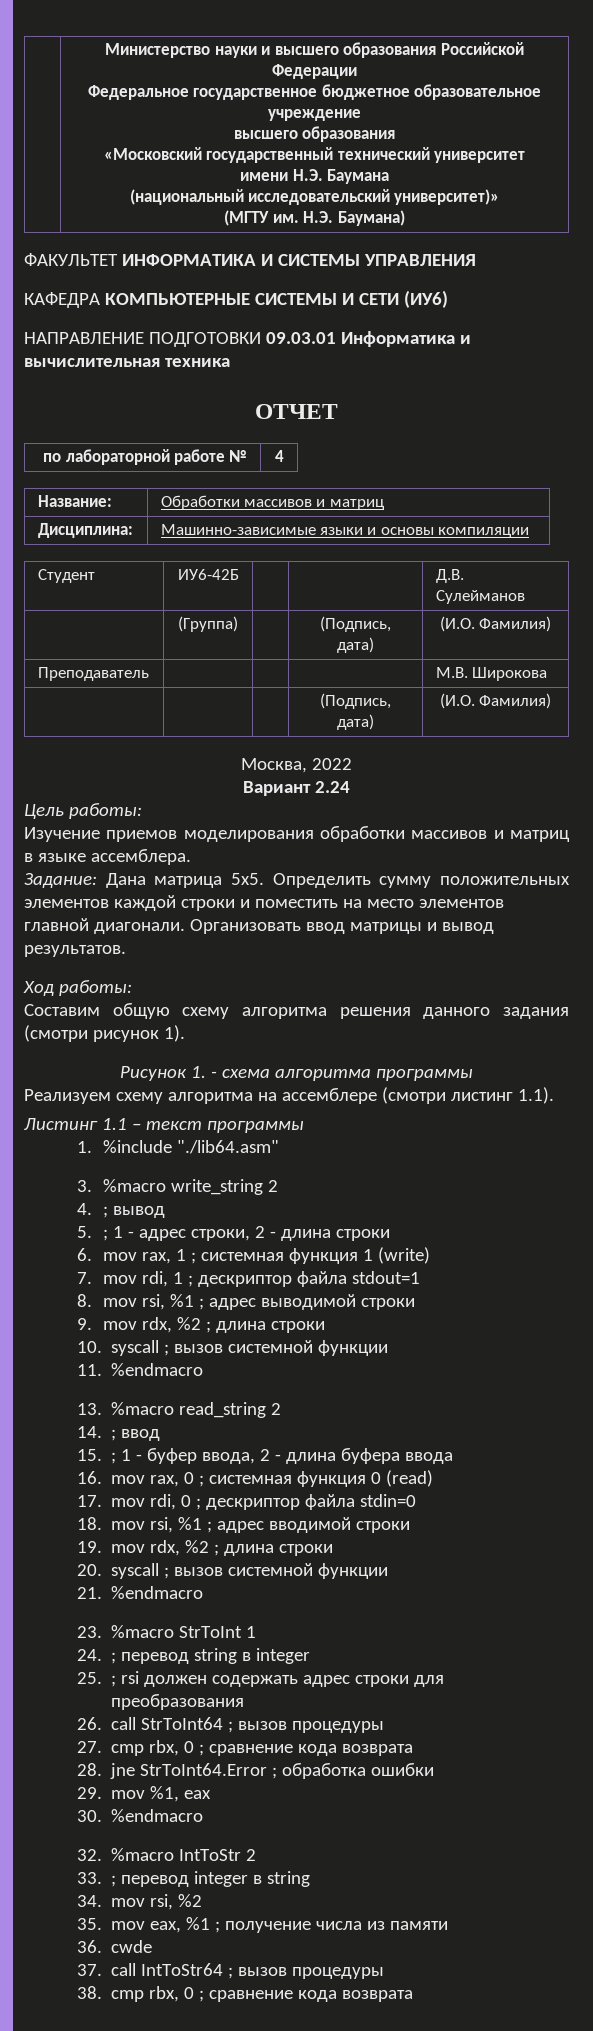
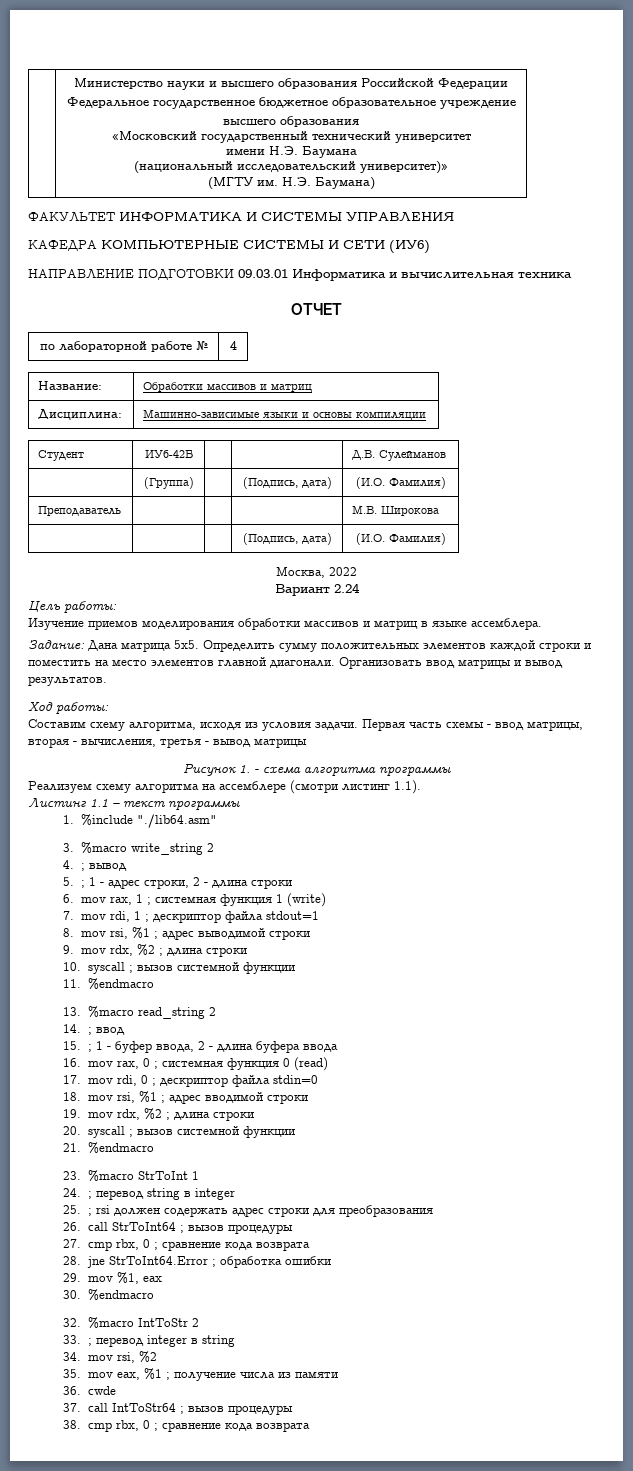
- Составим общую схему алгоритма решения данного задания (смотри рисунок 1).
+ Составим схему алгоритма, исходя из условия задачи. Первая часть схемы - ввод матрицы, вторая - вычисления, третья - вывод матрицы

